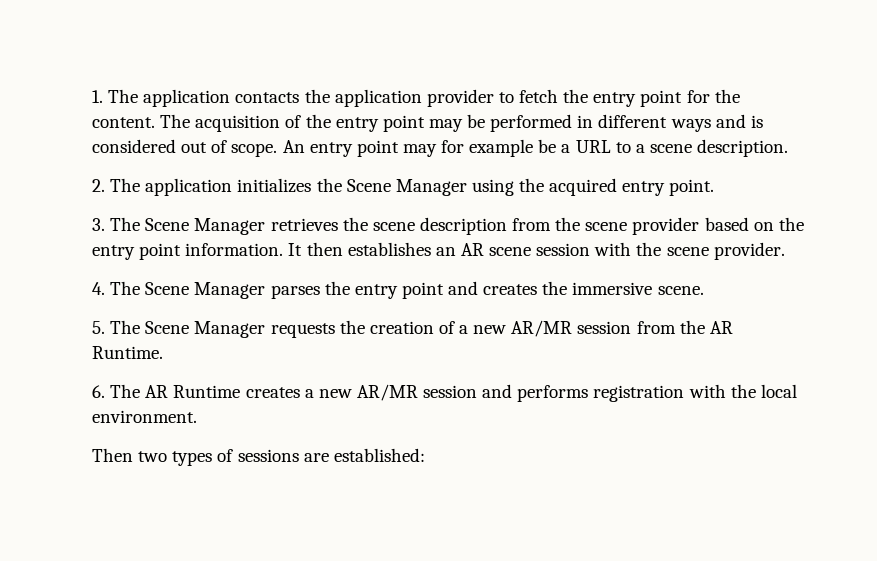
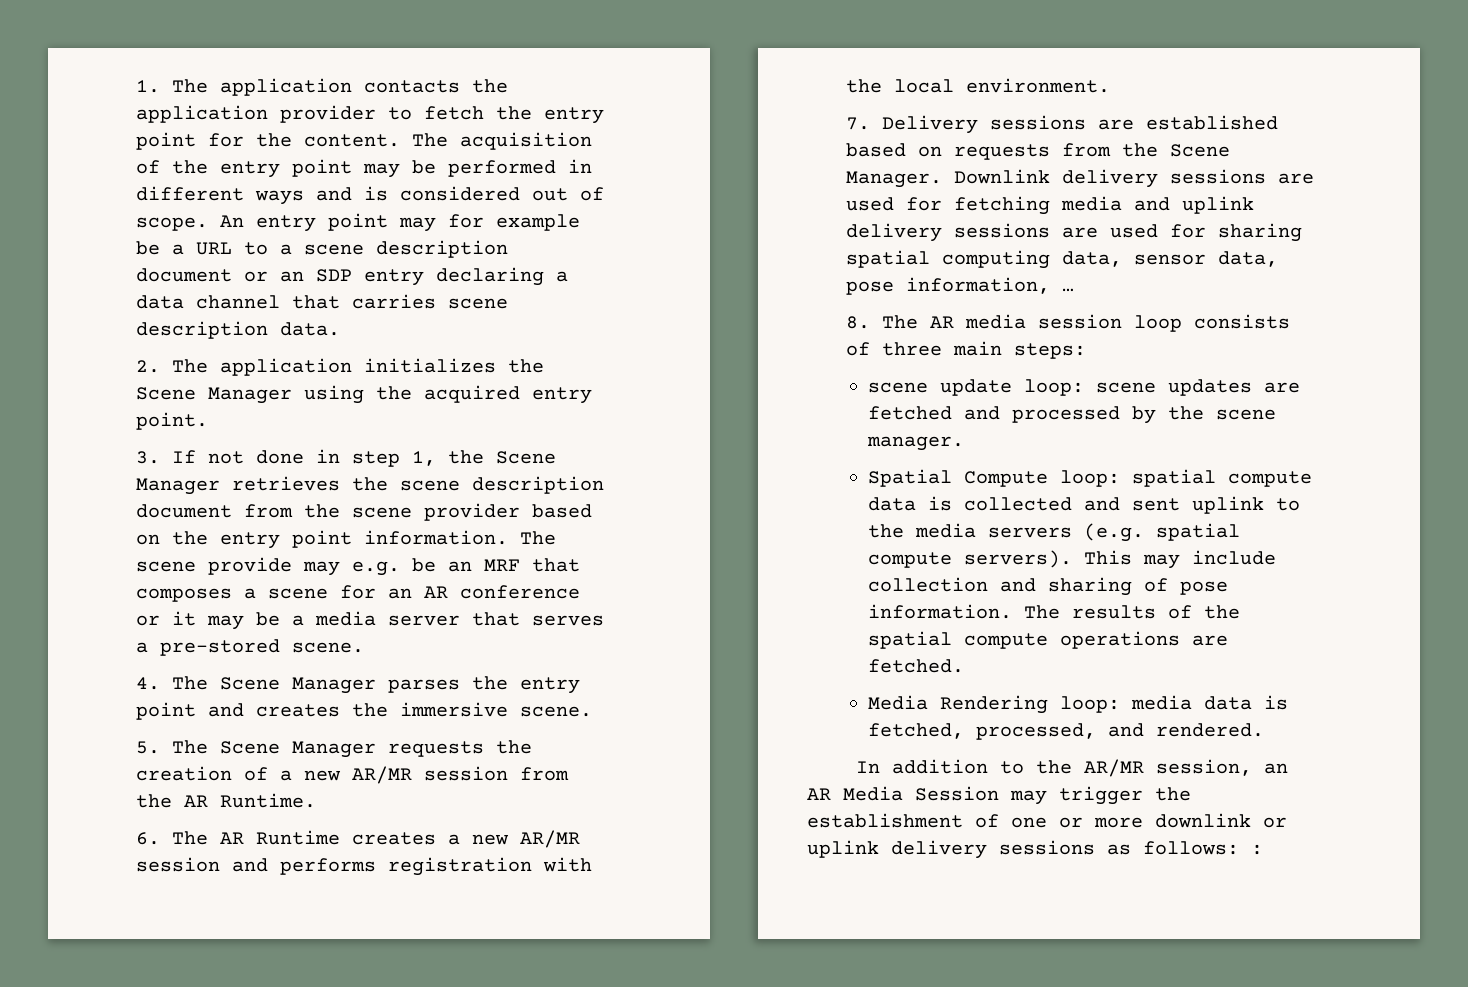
- An entry point may for example be a URL to a scene description.
+ An entry point may for example be a URL to a scene description document or an SDP entry declaring a data channel that carries scene description data.
- 3. The Scene Manager retrieves the scene description from the scene provider based on the entry point information.
+ 3. If not done in step 1, the Scene Manager retrieves the scene description document from the scene provider based on the entry point information.
- It then establishes an AR scene session with the scene provider.
+ The scene provide may e.g. be an MRF that composes a scene for an AR conference or it may be a media server that serves a pre-stored scene.
- Then two types of sessions are established:
+ 7. Delivery sessions are established based on requests from the Scene Manager. Downlink delivery sessions are used for fetching media and uplink delivery sessions are used for sharing spatial computing data, sensor data, pose information, …
+ 8. The AR media session loop consists of three main steps:
+ scene update loop: scene updates are fetched and processed by the scene manager.
+ Spatial Compute loop: spatial compute data is collected and sent uplink to the media servers (e.g. spatial compute servers). This may include collection and sharing of pose information. The results of the spatial compute operations are fetched.
+ Media Rendering loop: media data is fetched, processed, and rendered.
+ In addition to the AR/MR session, an AR Media Session may trigger the establishment of one or more downlink or uplink delivery sessions as follows: :

